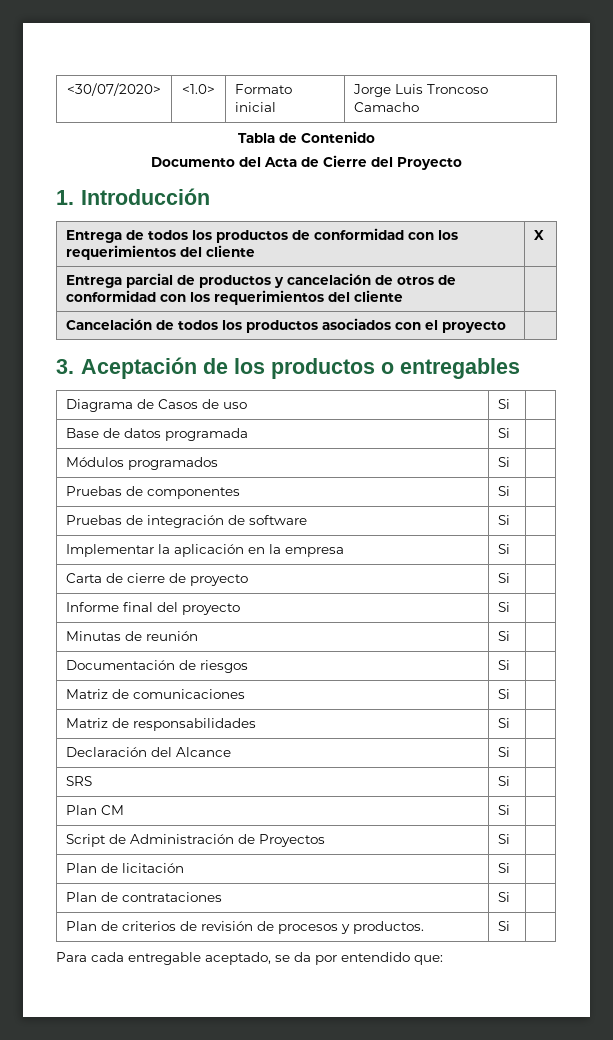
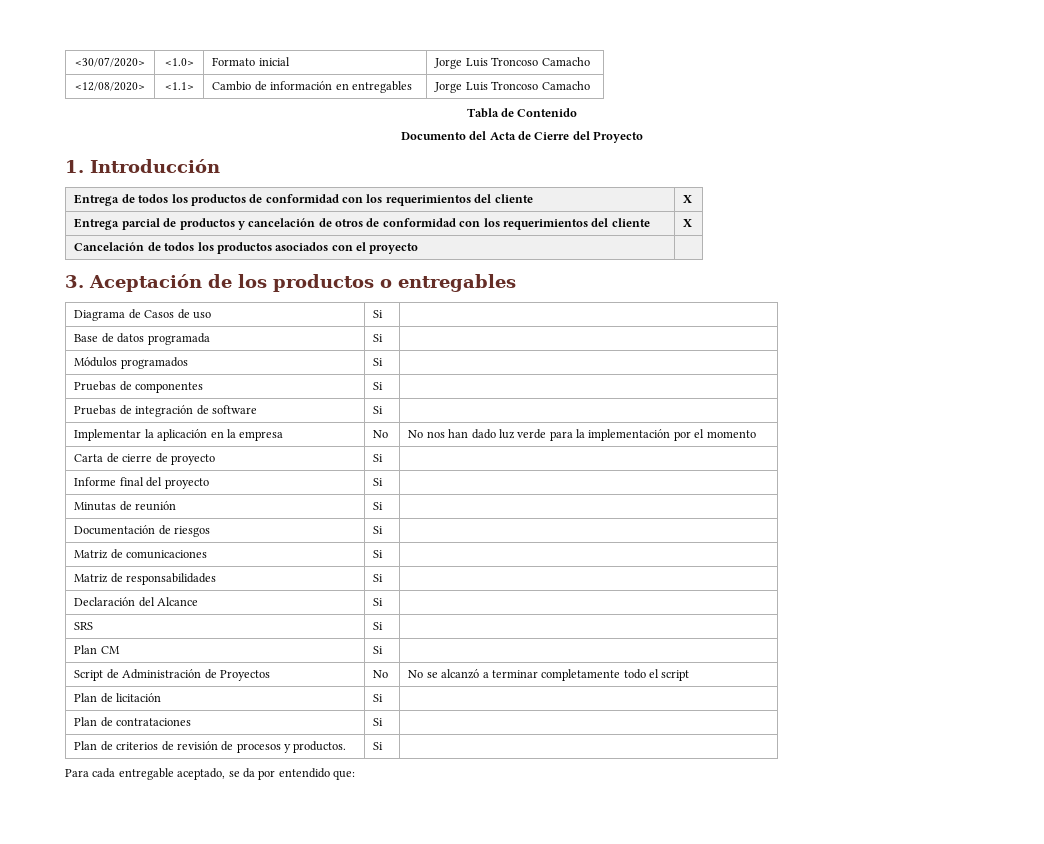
+ <12/08/2020> | <1.1> | Cambio de información en entregables | Jorge Luis Troncoso Camacho
- Entrega parcial de productos y cancelación de otros de conformidad con los requerimientos del cliente |
+ Entrega parcial de productos y cancelación de otros de conformidad con los requerimientos del cliente | X
- Implementar la aplicación en la empresa | Si |
+ Implementar la aplicación en la empresa | No | No nos han dado luz verde para la implementación por el momento
- Script de Administración de Proyectos | Si |
+ Script de Administración de Proyectos | No | No se alcanzó a terminar completamente todo el script

